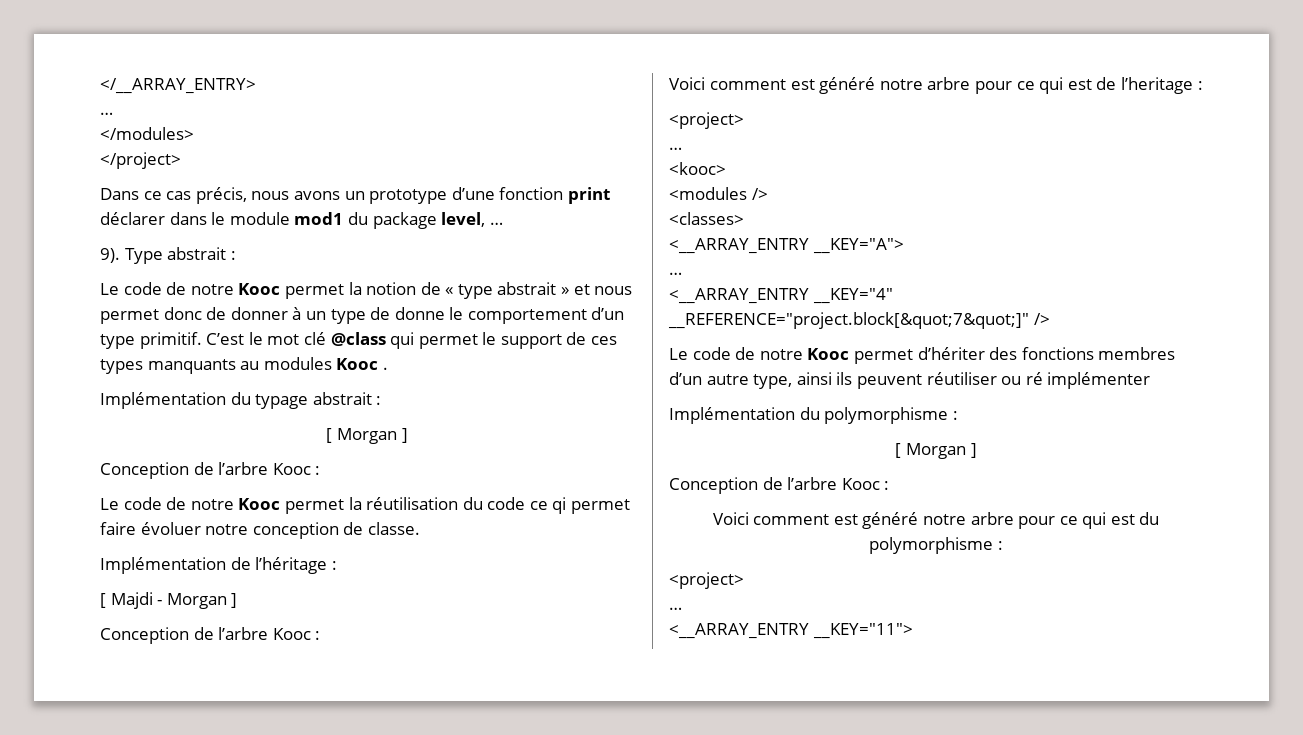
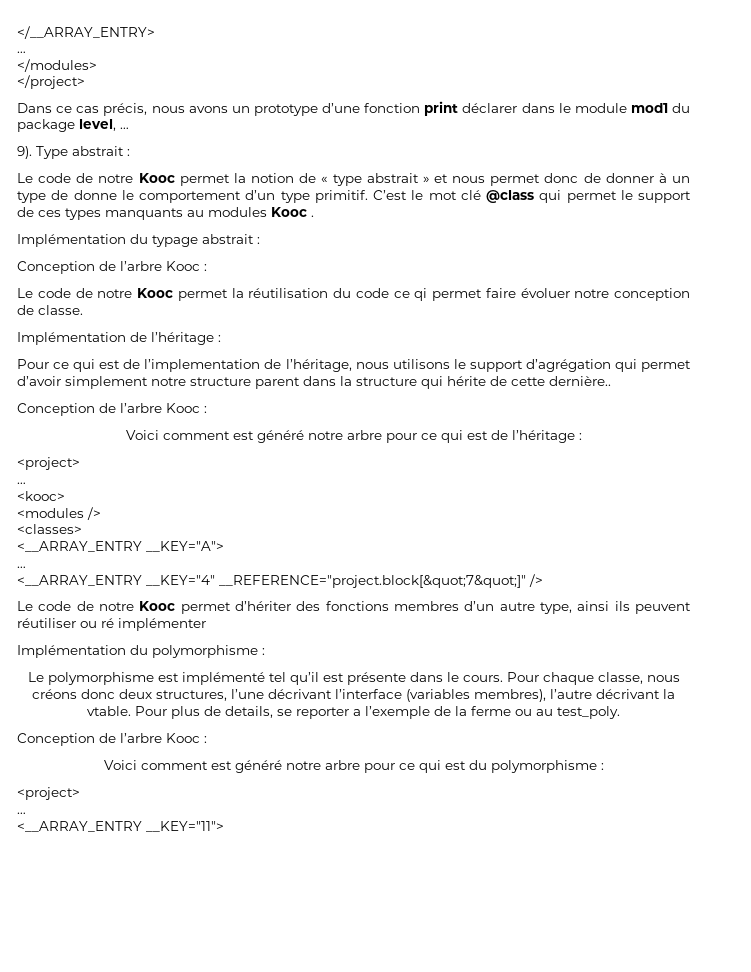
  Implémentation du typage abstrait :
- [ Morgan ]
- [ Majdi - Morgan ]
+ Pour ce qui est de l’implementation de l’héritage, nous utilisons le support d’agrégation qui permet d’avoir simplement notre structure parent dans la structure qui hérite de cette dernière..
- Voici comment est généré notre arbre pour ce qui est de l’heritage :
+ Voici comment est généré notre arbre pour ce qui est de l’héritage :
  Implémentation du polymorphisme :
- [ Morgan ]
+ Le polymorphisme est implémenté tel qu’il est présente dans le cours. Pour chaque classe, nous créons donc deux structures, l’une décrivant l’interface (variables membres), l’autre décrivant la vtable. Pour plus de details, se reporter a l’exemple de la ferme ou au test_poly.

